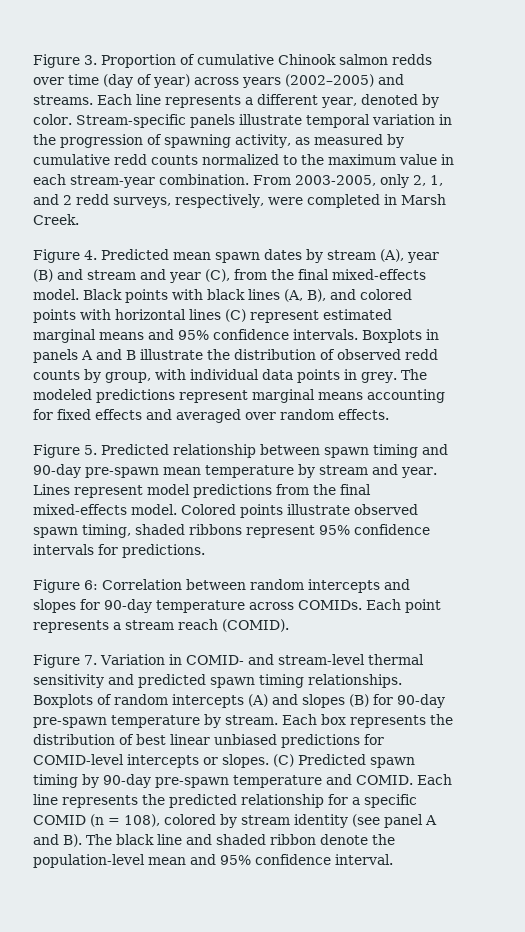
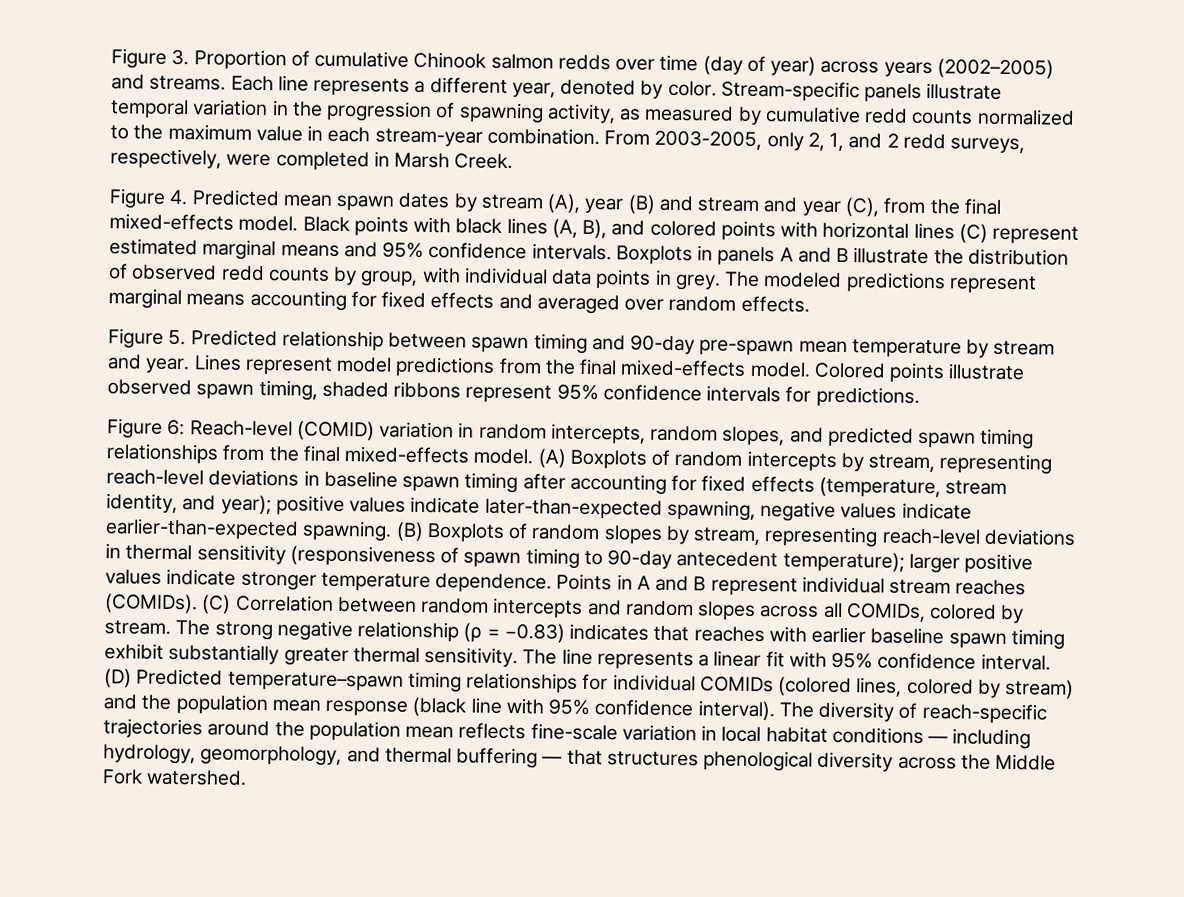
- Figure 6: Correlation between random intercepts and slopes for 90-day temperature across COMIDs. Each point represents a stream reach (COMID).
- Figure 7. Variation in COMID- and stream-level thermal sensitivity and predicted spawn timing relationships. Boxplots of random intercepts (A) and slopes (B) for 90-day pre-spawn temperature by stream. Each box represents the distribution of best linear unbiased predictions for COMID-level intercepts or slopes. (C) Predicted spawn timing by 90-day pre-spawn temperature and COMID. Each line represents the predicted relationship for a specific COMID (n = 108), colored by stream identity (see panel A and B). The black line and shaded ribbon denote the population-level mean and 95% confidence interval.
+ Figure 6: Reach-level (COMID) variation in random intercepts, random slopes, and predicted spawn timing relationships from the final mixed-effects model. (A) Boxplots of random intercepts by stream, representing reach-level deviations in baseline spawn timing after accounting for fixed effects (temperature, stream identity, and year); positive values indicate later-than-expected spawning, negative values indicate earlier-than-expected spawning. (B) Boxplots of random slopes by stream, representing reach-level deviations in thermal sensitivity (responsiveness of spawn timing to 90-day antecedent temperature); larger positive values indicate stronger temperature dependence. Points in A and B represent individual stream reaches (COMIDs). (C) Correlation between random intercepts and random slopes across all COMIDs, colored by stream. The strong negative relationship (ρ = −0.83) indicates that reaches with earlier baseline spawn timing exhibit substantially greater thermal sensitivity. The line represents a linear fit with 95% confidence interval. (D) Predicted temperature–spawn timing relationships for individual COMIDs (colored lines, colored by stream) and the population mean response (black line with 95% confidence interval). The diversity of reach-specific trajectories around the population mean reflects fine-scale variation in local habitat conditions — including hydrology, geomorphology, and thermal buffering — that structures phenological diversity across the Middle Fork watershed.

